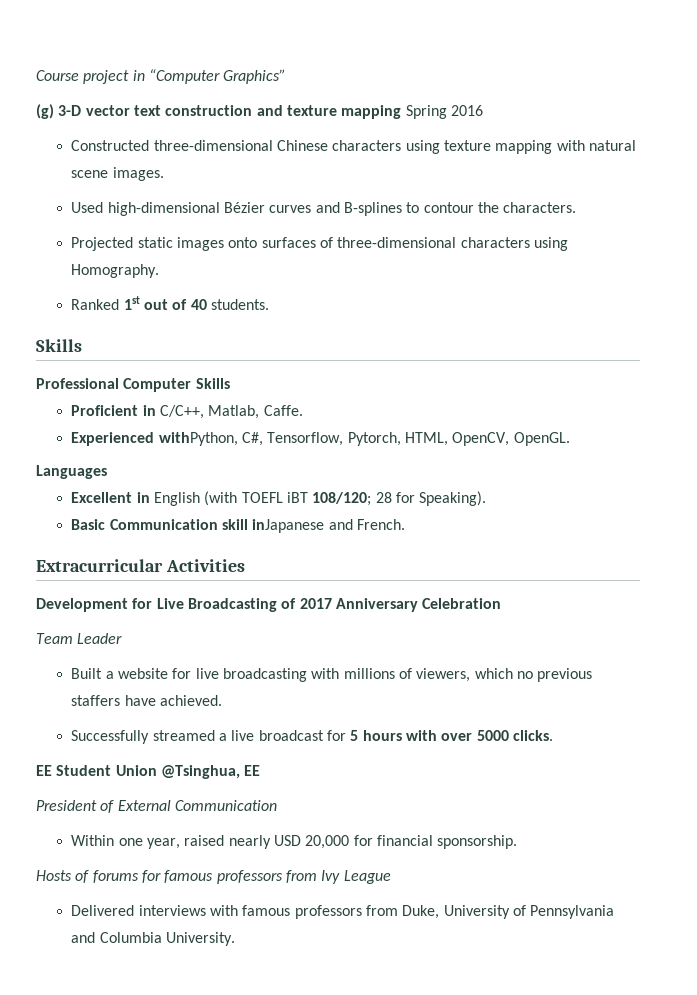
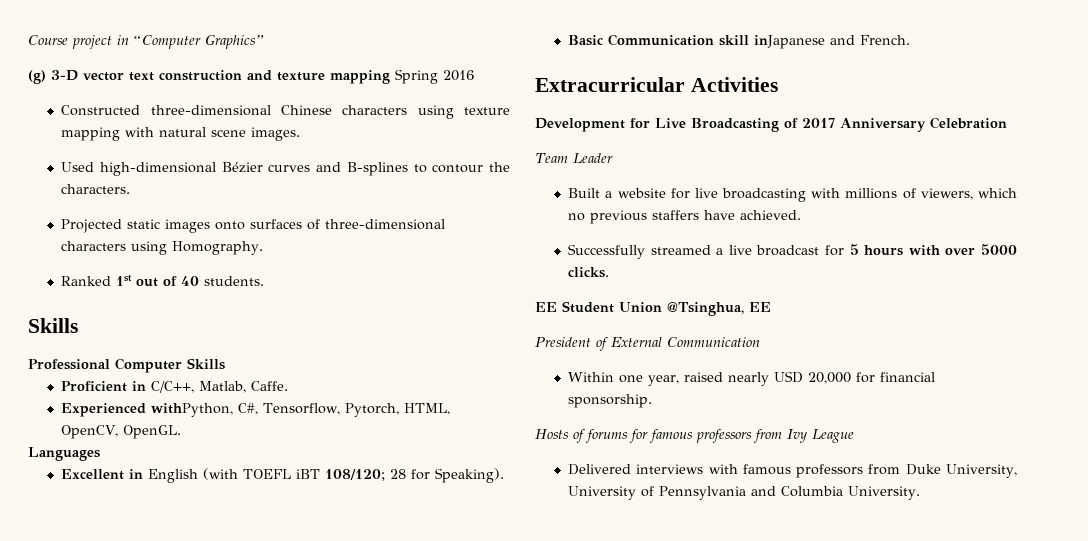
- Delivered interviews with famous professors from Duke, University of Pennsylvania and Columbia University.
+ Delivered interviews with famous professors from Duke University, University of Pennsylvania and Columbia University.

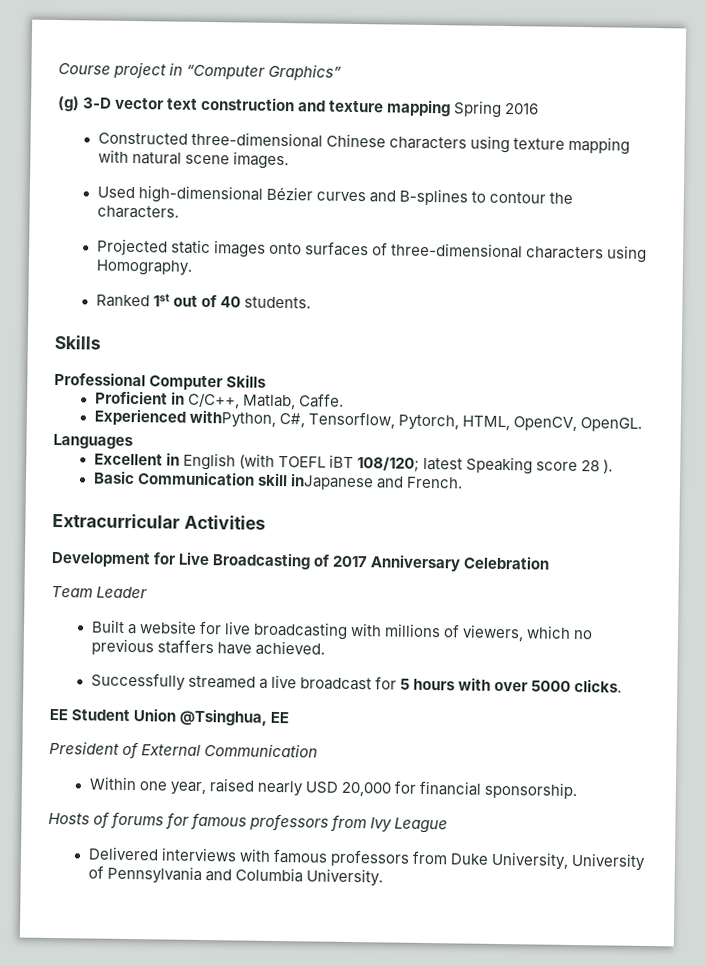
- Excellent in English (with TOEFL iBT 108/120; 28 for Speaking).
+ Excellent in English (with TOEFL iBT 108/120; latest Speaking score 28 ).

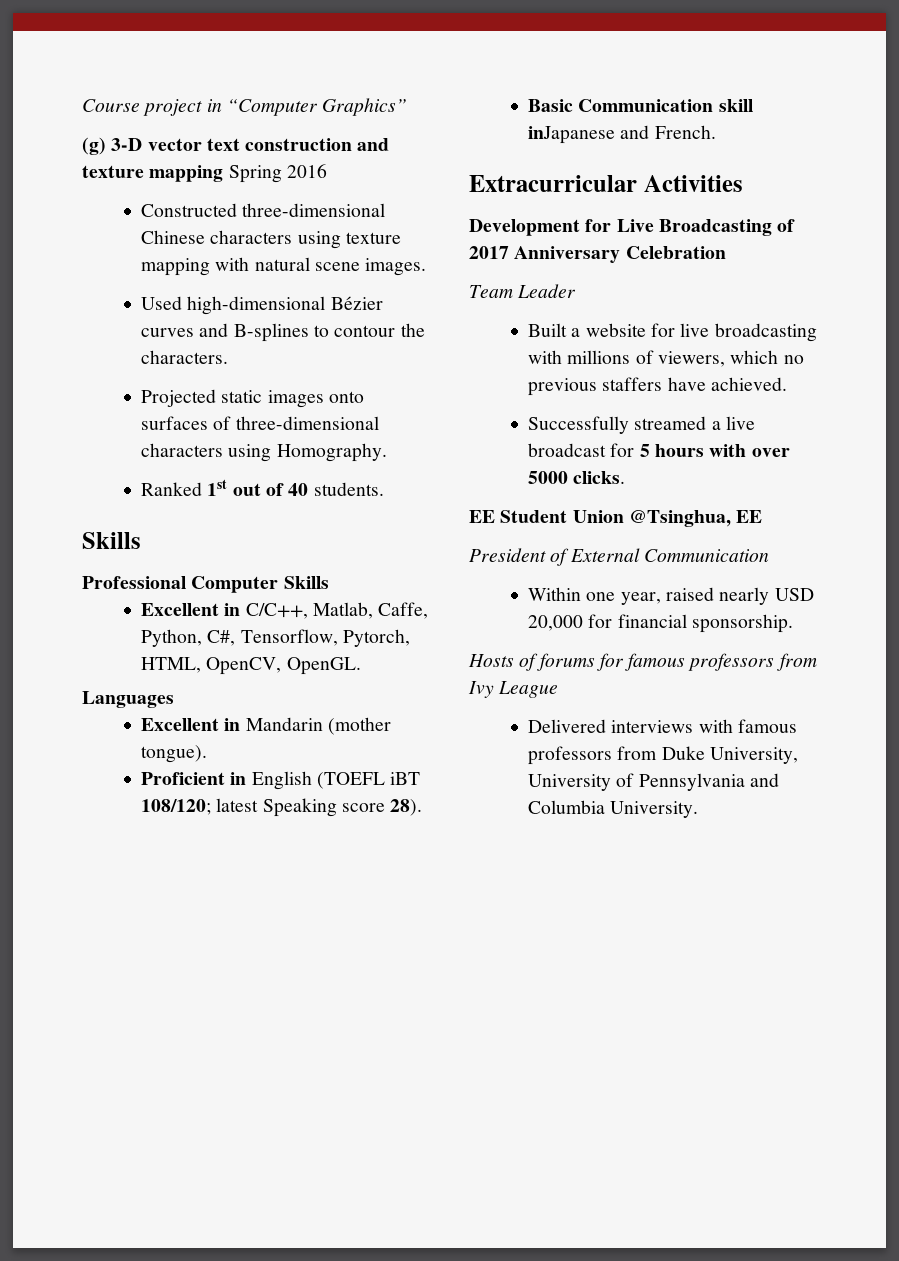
- Proficient in C/C++, Matlab, Caffe.
- Experienced withPython, C#, Tensorflow, Pytorch, HTML, OpenCV, OpenGL.
+ Excellent in C/C++, Matlab, Caffe, Python, C#, Tensorflow, Pytorch, HTML, OpenCV, OpenGL.
- Excellent in English (with TOEFL iBT 108/120; latest Speaking score 28 ).
+ Excellent in Mandarin (mother tongue).
+ Proficient in English (TOEFL iBT 108/120; latest Speaking score 28).

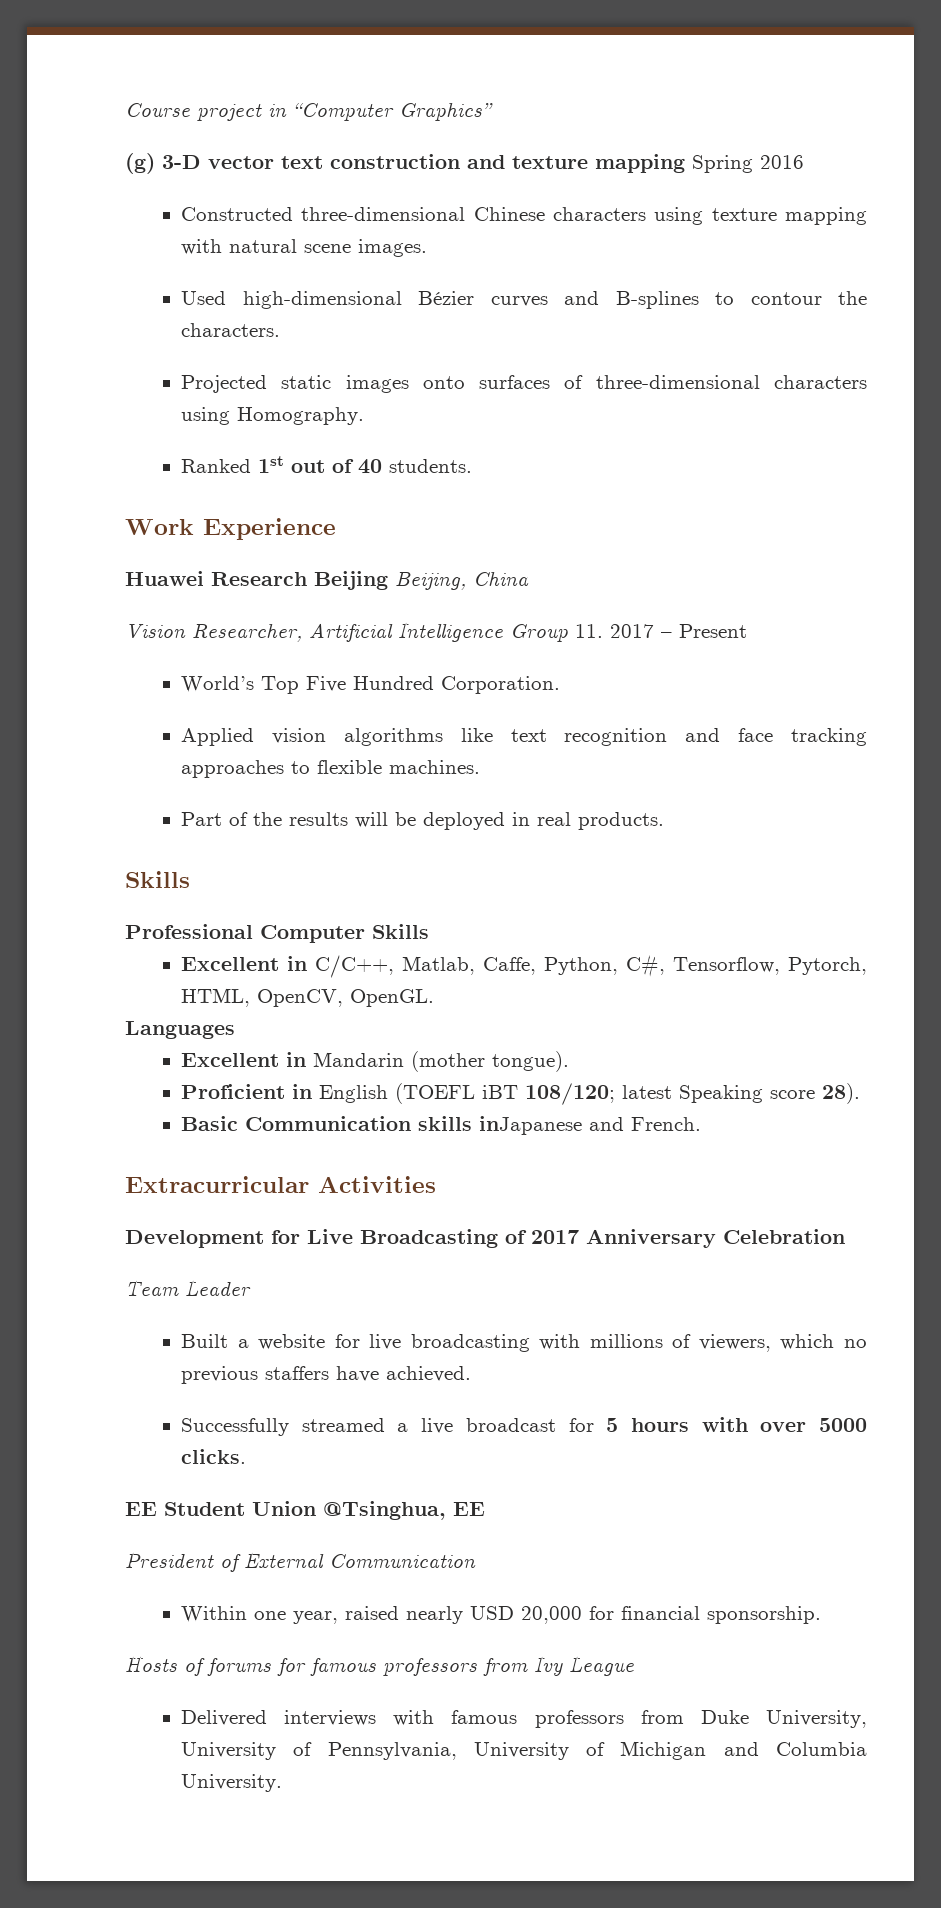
+ Work Experience
+ Huawei Research Beijing Beijing, China
+ Vision Researcher, Artificial Intelligence Group 11. 2017 – Present
+ World’s Top Five Hundred Corporation.
+ Applied vision algorithms like text recognition and face tracking approaches to flexible machines.
+ Part of the results will be deployed in real products.
- Basic Communication skill inJapanese and French.
+ Basic Communication skills inJapanese and French.
- Delivered interviews with famous professors from Duke University, University of Pennsylvania and Columbia University.
+ Delivered interviews with famous professors from Duke University, University of Pennsylvania, University of Michigan and Columbia University.

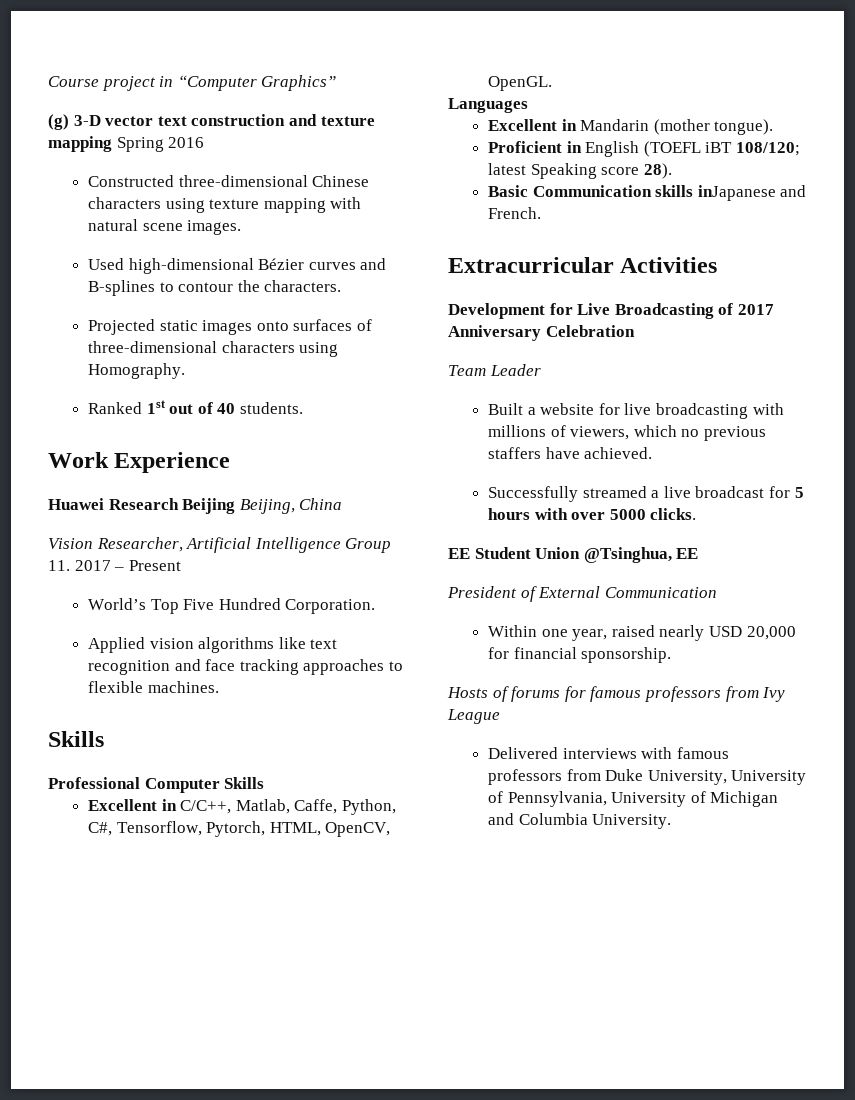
- Part of the results will be deployed in real products.

